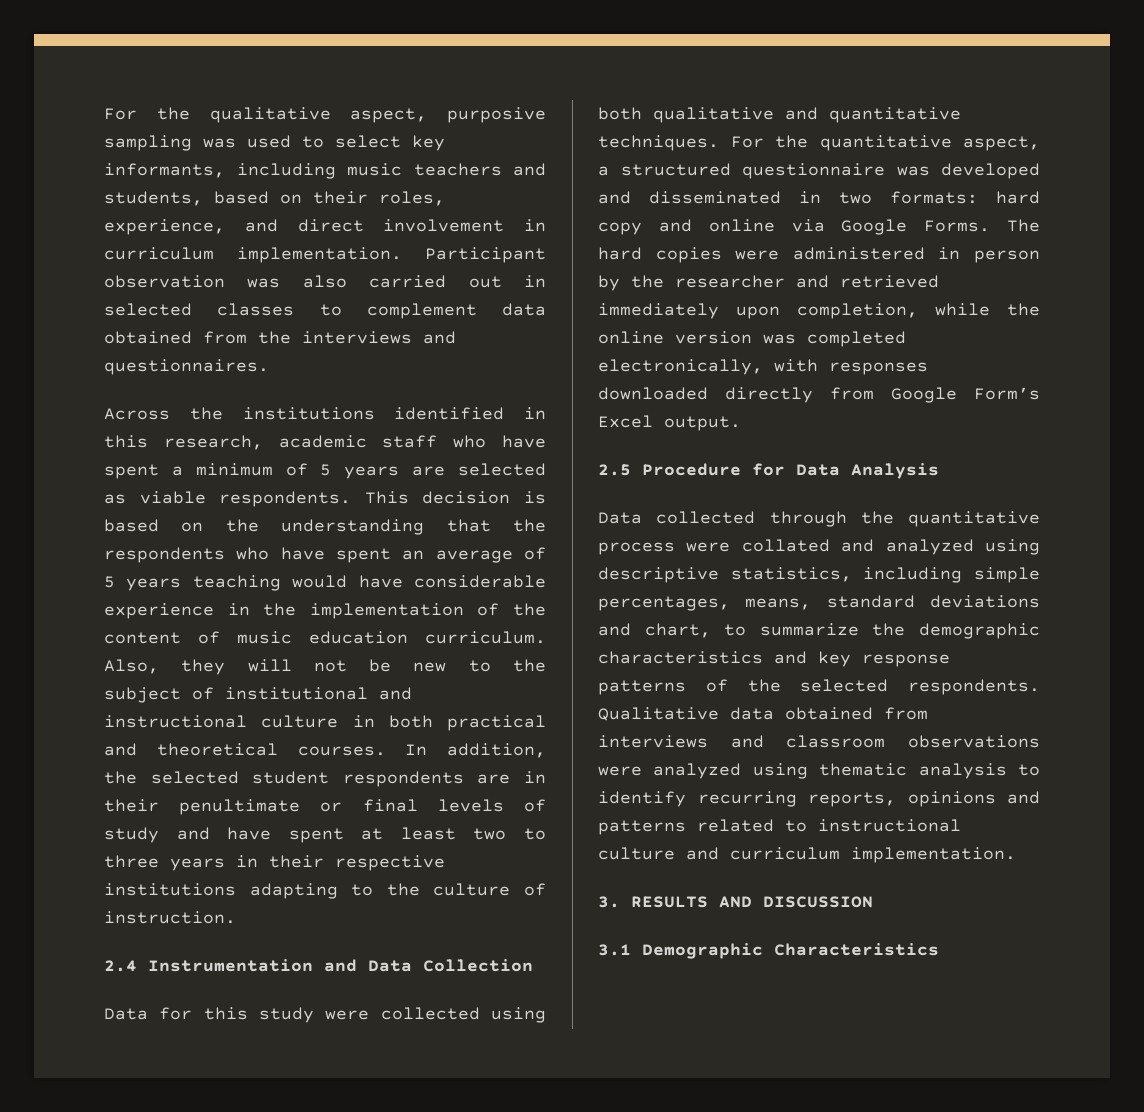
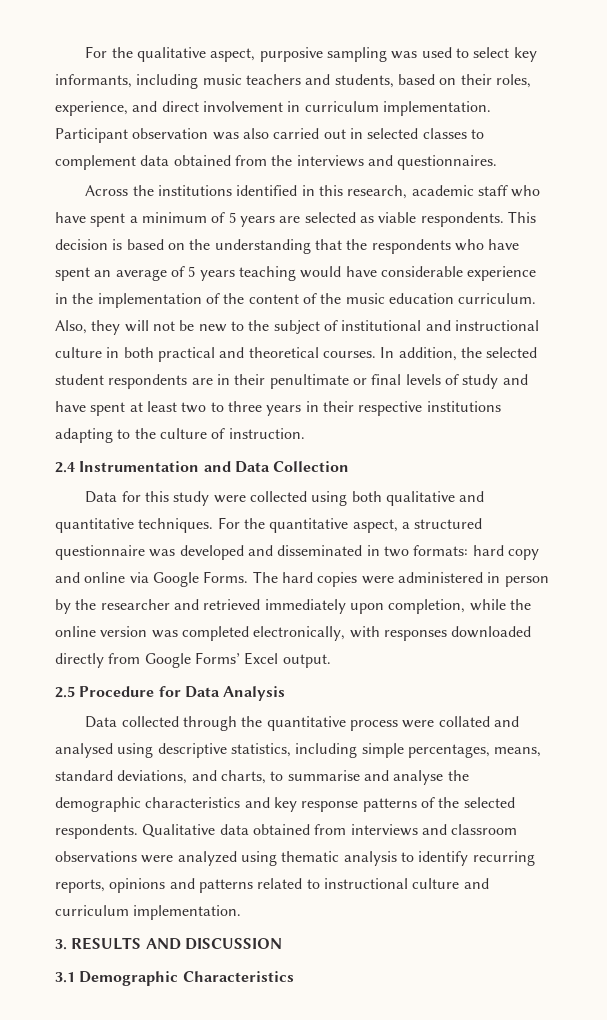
- This decision is based on the understanding that the respondents who have spent an average of 5 years teaching would have considerable experience in the implementation of the content of music education curriculum.
+ This decision is based on the understanding that the respondents who have spent an average of 5 years teaching would have considerable experience in the implementation of the content of the music education curriculum.
- The hard copies were administered in person by the researcher and retrieved immediately upon completion, while the online version was completed electronically, with responses downloaded directly from Google Form’s Excel output.
+ The hard copies were administered in person by the researcher and retrieved immediately upon completion, while the online version was completed electronically, with responses downloaded directly from Google Forms’ Excel output.
- Data collected through the quantitative process were collated and analyzed using descriptive statistics, including simple percentages, means, standard deviations and chart, to summarize the demographic characteristics and key response patterns of the selected respondents.
+ Data collected through the quantitative process were collated and analysed using descriptive statistics, including simple percentages, means, standard deviations, and charts, to summarise and analyse the demographic characteristics and key response patterns of the selected respondents.

